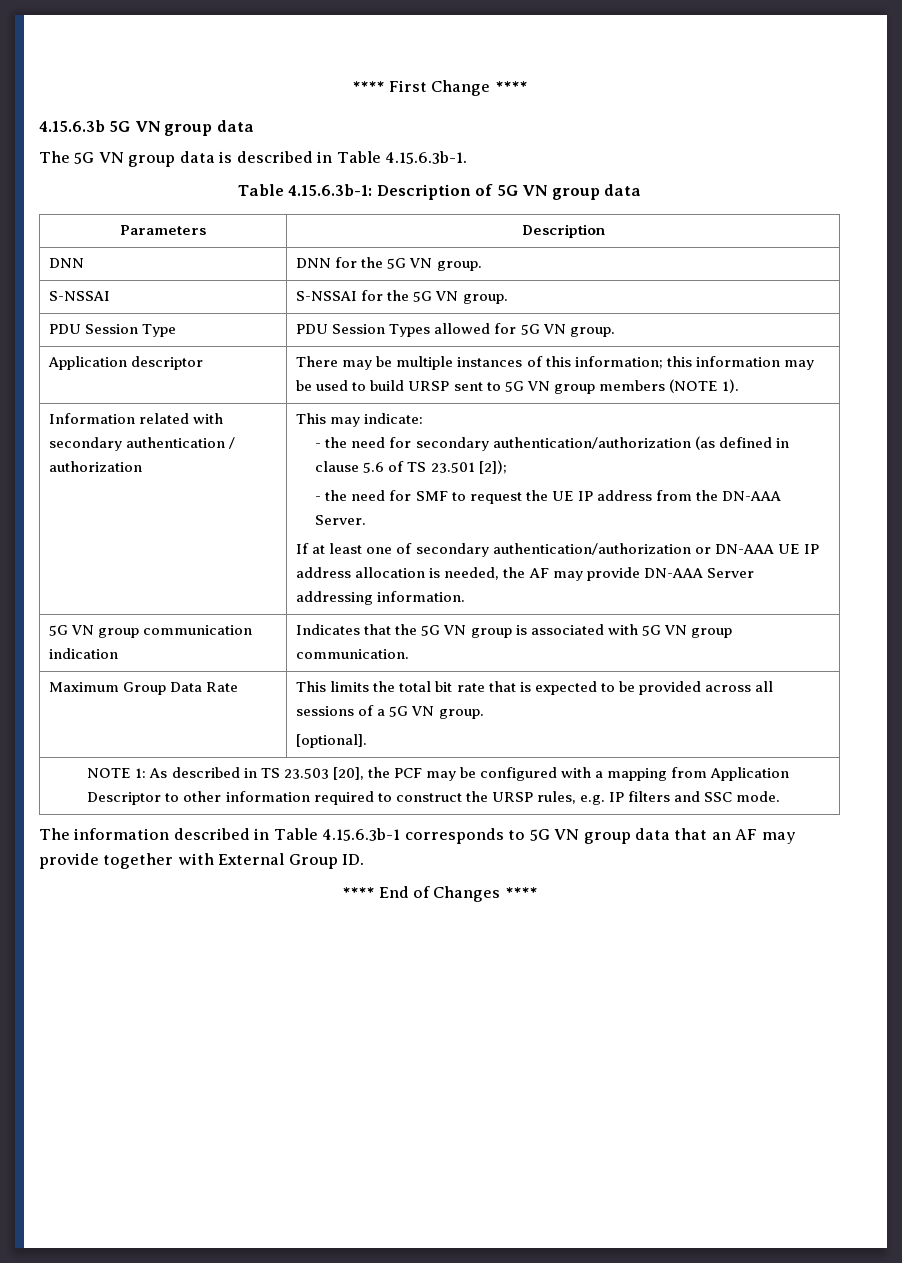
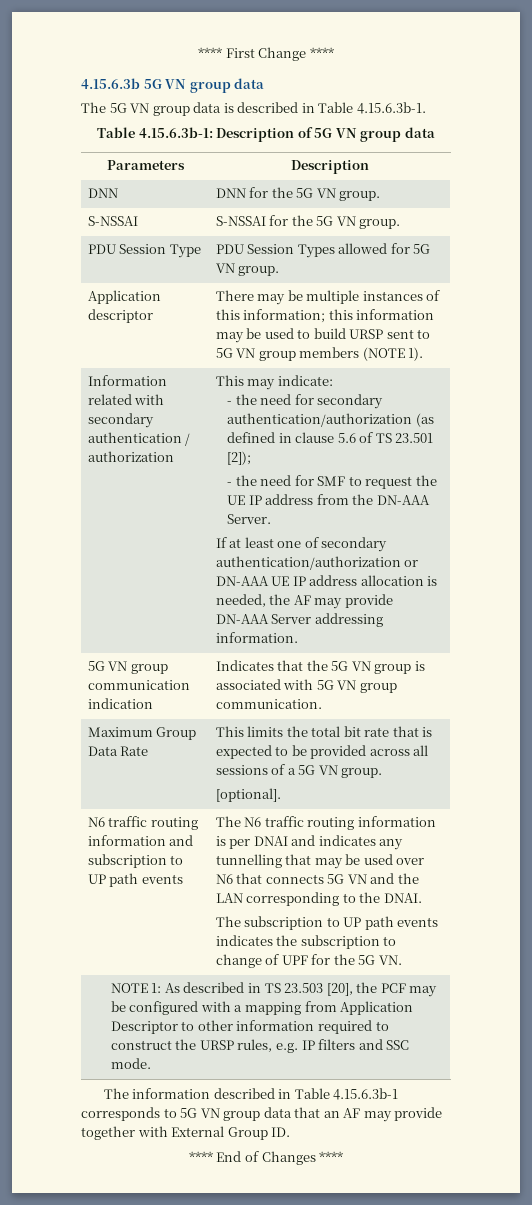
+ N6 traffic routing information and subscription to UP path events | The N6 traffic routing information is per DNAI and indicates any tunnelling that may be used over N6 that connects 5G VN and the LAN corresponding to the DNAI.
+ The subscription to UP path events indicates the subscription to change of UPF for the 5G VN.

